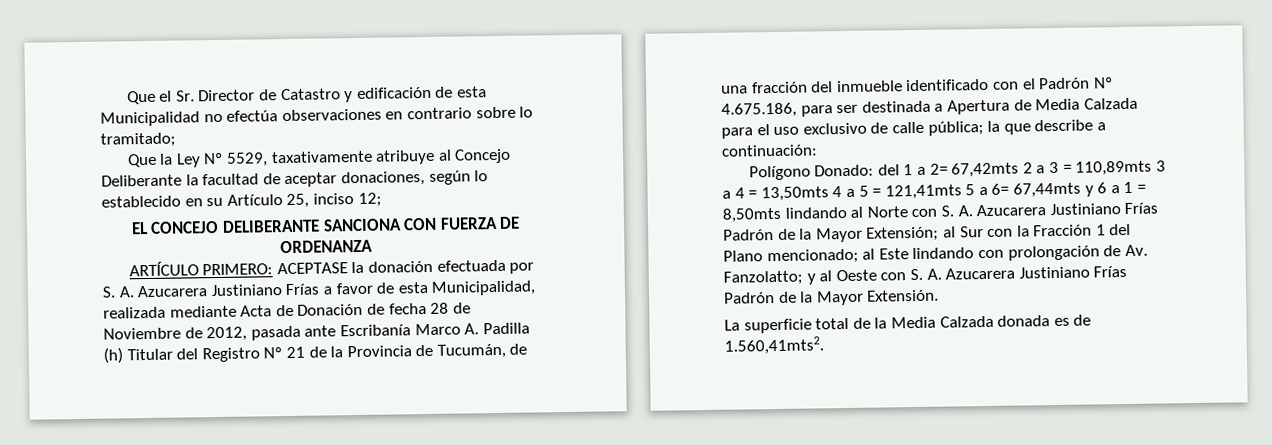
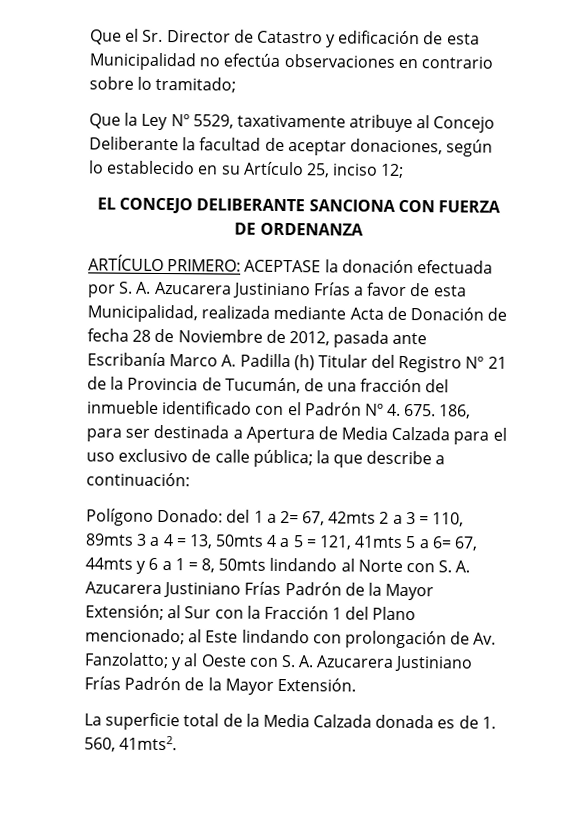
- ACEPTASE la donación efectuada por S. A. Azucarera Justiniano Frías a favor de esta Municipalidad, realizada mediante Acta de Donación de fecha 28 de Noviembre de 2012, pasada ante Escribanía Marco A. Padilla (h) Titular del Registro Nº 21 de la Provincia de Tucumán, de una fracción del inmueble identificado con el Padrón Nº 4.675.186, para ser destinada a Apertura de Media Calzada para el uso exclusivo de calle pública;
+ ACEPTASE la donación efectuada por S. A. Azucarera Justiniano Frías a favor de esta Municipalidad, realizada mediante Acta de Donación de fecha 28 de Noviembre de 2012, pasada ante Escribanía Marco A. Padilla (h) Titular del Registro Nº 21 de la Provincia de Tucumán, de una fracción del inmueble identificado con el Padrón Nº 4. 675. 186, para ser destinada a Apertura de Media Calzada para el uso exclusivo de calle pública;
- del 1 a 2= 67,42mts 2 a 3 = 110,89mts 3 a 4 = 13,50mts 4 a 5 = 121,41mts 5 a 6= 67,44mts y 6 a 1 = 8,50mts lindando al Norte con S. A. Azucarera Justiniano Frías Padrón de la Mayor Extensión;
+ del 1 a 2= 67, 42mts 2 a 3 = 110, 89mts 3 a 4 = 13, 50mts 4 a 5 = 121, 41mts 5 a 6= 67, 44mts y 6 a 1 = 8, 50mts lindando al Norte con S. A. Azucarera Justiniano Frías Padrón de la Mayor Extensión;
- La superficie total de la Media Calzada donada es de 1.560,41mts2.
+ La superficie total de la Media Calzada donada es de 1. 560, 41mts2.

